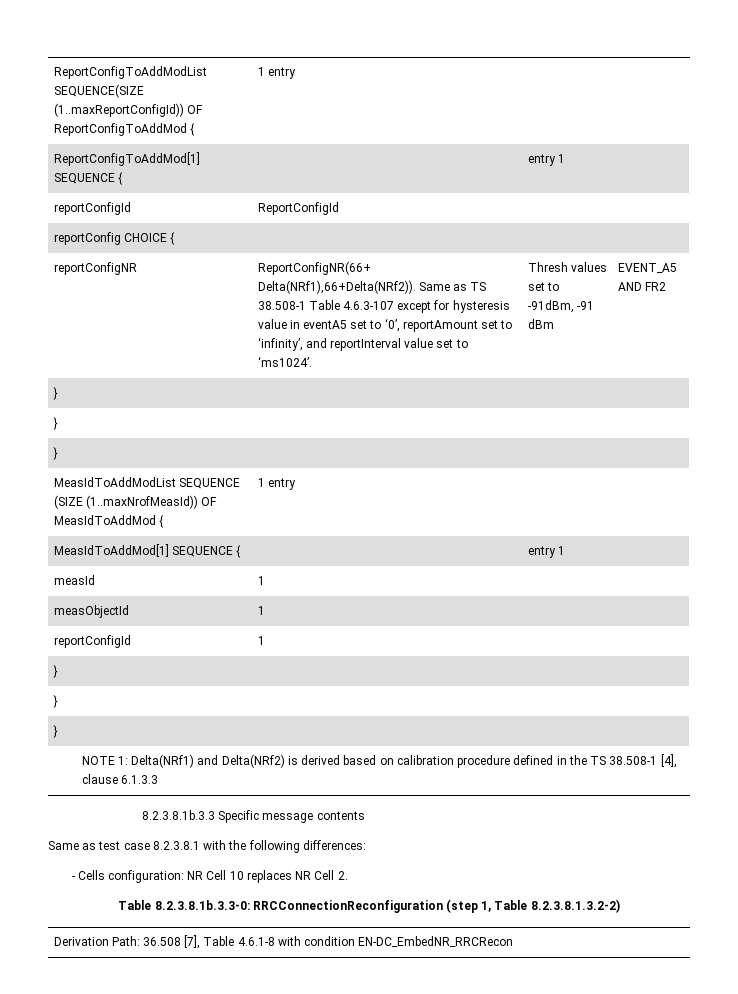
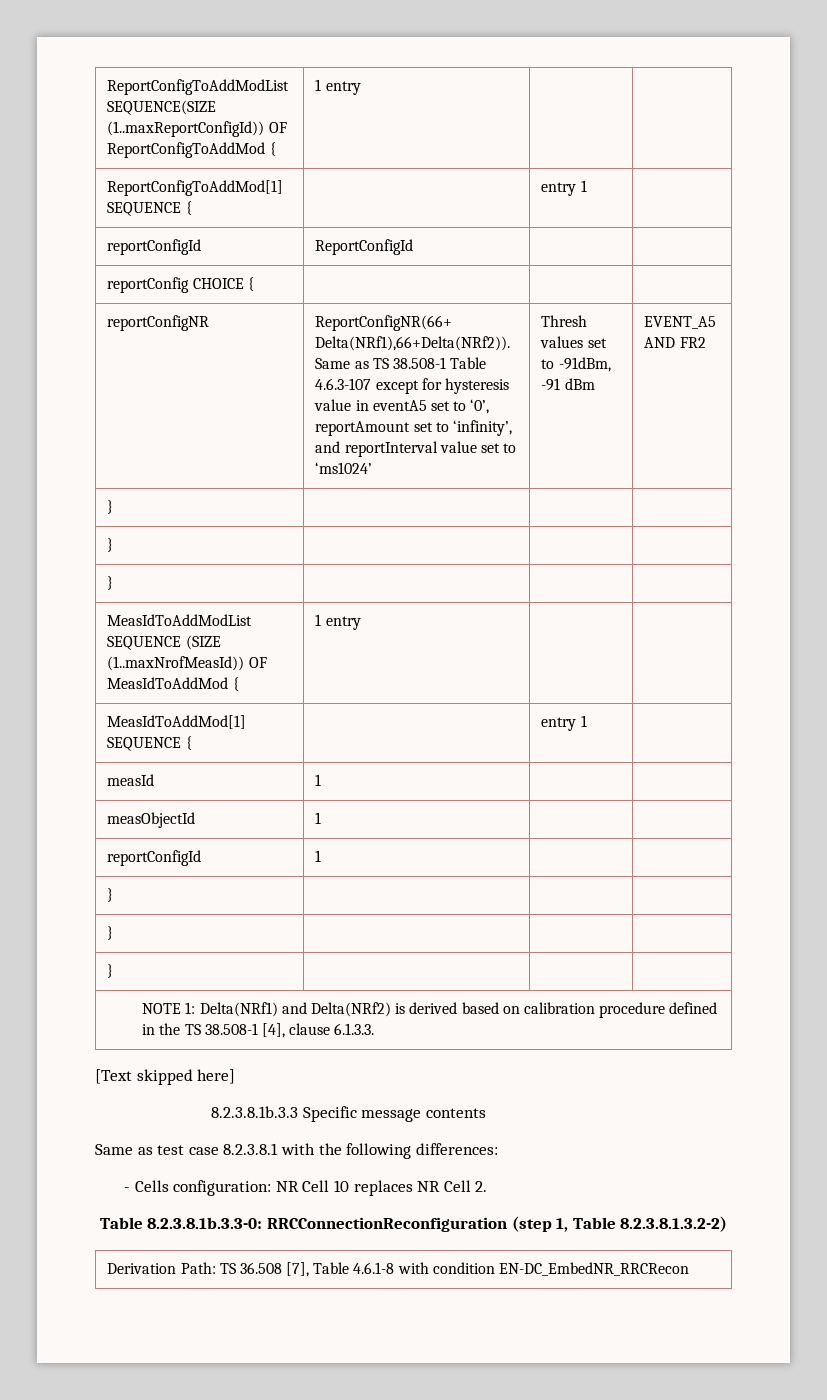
- reportConfigNR | ReportConfigNR(66+ Delta(NRf1),66+Delta(NRf2)). Same as TS 38.508-1 Table 4.6.3-107 except for hysteresis value in eventA5 set to ‘0’, reportAmount set to ‘infinity’, and reportInterval value set to ‘ms1024’. | Thresh values set to -91dBm, -91 dBm | EVENT_A5 AND FR2
+ reportConfigNR | ReportConfigNR(66+ Delta(NRf1),66+Delta(NRf2)). Same as TS 38.508-1 Table 4.6.3-107 except for hysteresis value in eventA5 set to ‘0’, reportAmount set to ‘infinity’, and reportInterval value set to ‘ms1024’ | Thresh values set to -91dBm, -91 dBm | EVENT_A5 AND FR2
- NOTE 1: Delta(NRf1) and Delta(NRf2) is derived based on calibration procedure defined in the TS 38.508-1 [4], clause 6.1.3.3
+ NOTE 1: Delta(NRf1) and Delta(NRf2) is derived based on calibration procedure defined in the TS 38.508-1 [4], clause 6.1.3.3.
+ [Text skipped here]
- Derivation Path: 36.508 [7], Table 4.6.1-8 with condition EN-DC_EmbedNR_RRCRecon
+ Derivation Path: TS 36.508 [7], Table 4.6.1-8 with condition EN-DC_EmbedNR_RRCRecon

